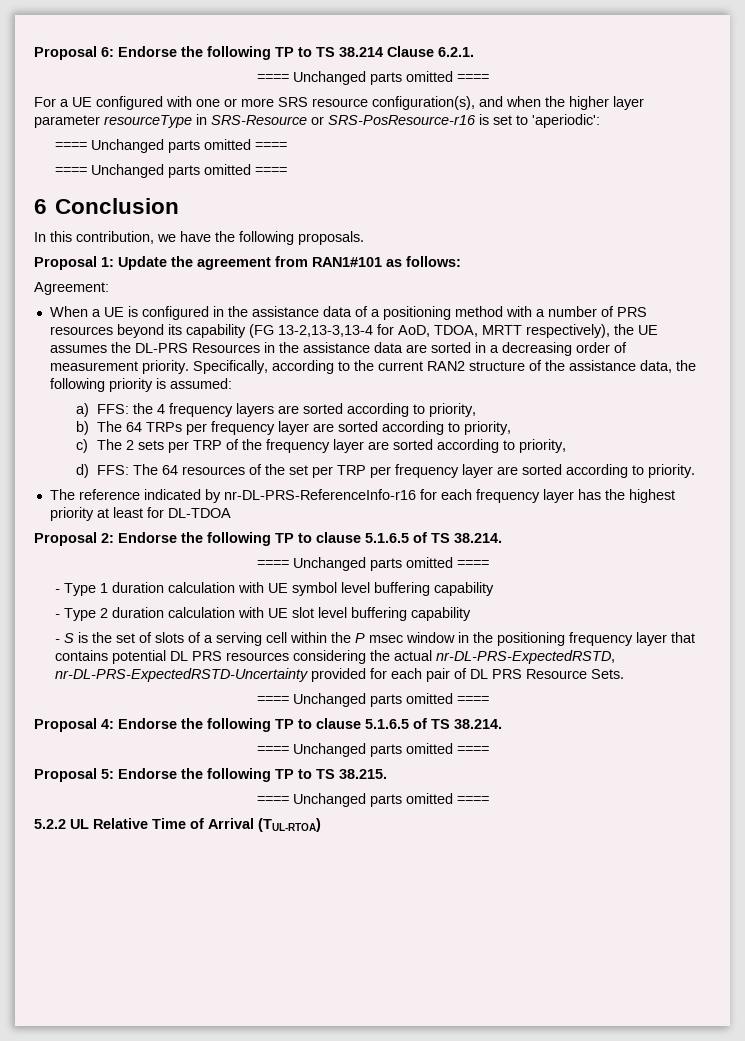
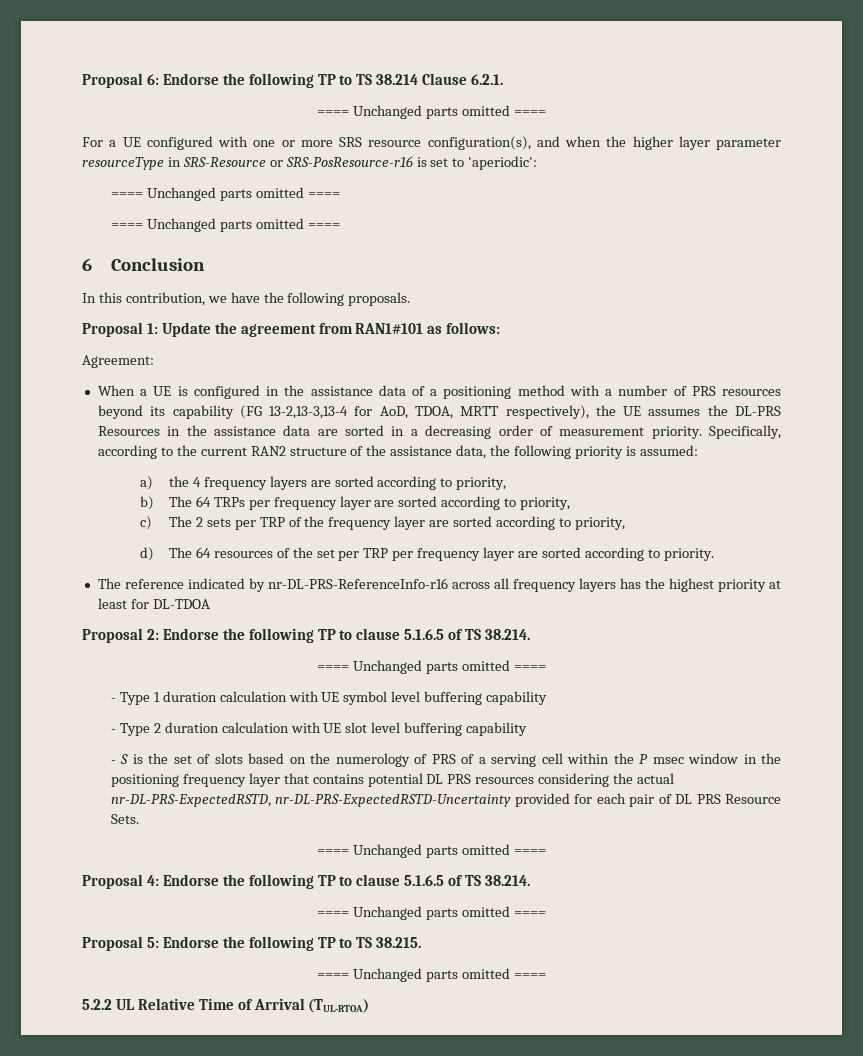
- a) FFS: the 4 frequency layers are sorted according to priority,
+ a) the 4 frequency layers are sorted according to priority,
- d) FFS: The 64 resources of the set per TRP per frequency layer are sorted according to priority.
+ d) The 64 resources of the set per TRP per frequency layer are sorted according to priority.
- The reference indicated by nr-DL-PRS-ReferenceInfo-r16 for each frequency layer has the highest priority at least for DL-TDOA
+ The reference indicated by nr-DL-PRS-ReferenceInfo-r16 across all frequency layers has the highest priority at least for DL-TDOA
- - S is the set of slots of a serving cell within the P msec window in the positioning frequency layer that contains potential DL PRS resources considering the actual nr-DL-PRS-ExpectedRSTD, nr-DL-PRS-ExpectedRSTD-Uncertainty provided for each pair of DL PRS Resource Sets.
+ - S is the set of slots based on the numerology of PRS of a serving cell within the P msec window in the positioning frequency layer that contains potential DL PRS resources considering the actual nr-DL-PRS-ExpectedRSTD, nr-DL-PRS-ExpectedRSTD-Uncertainty provided for each pair of DL PRS Resource Sets.

